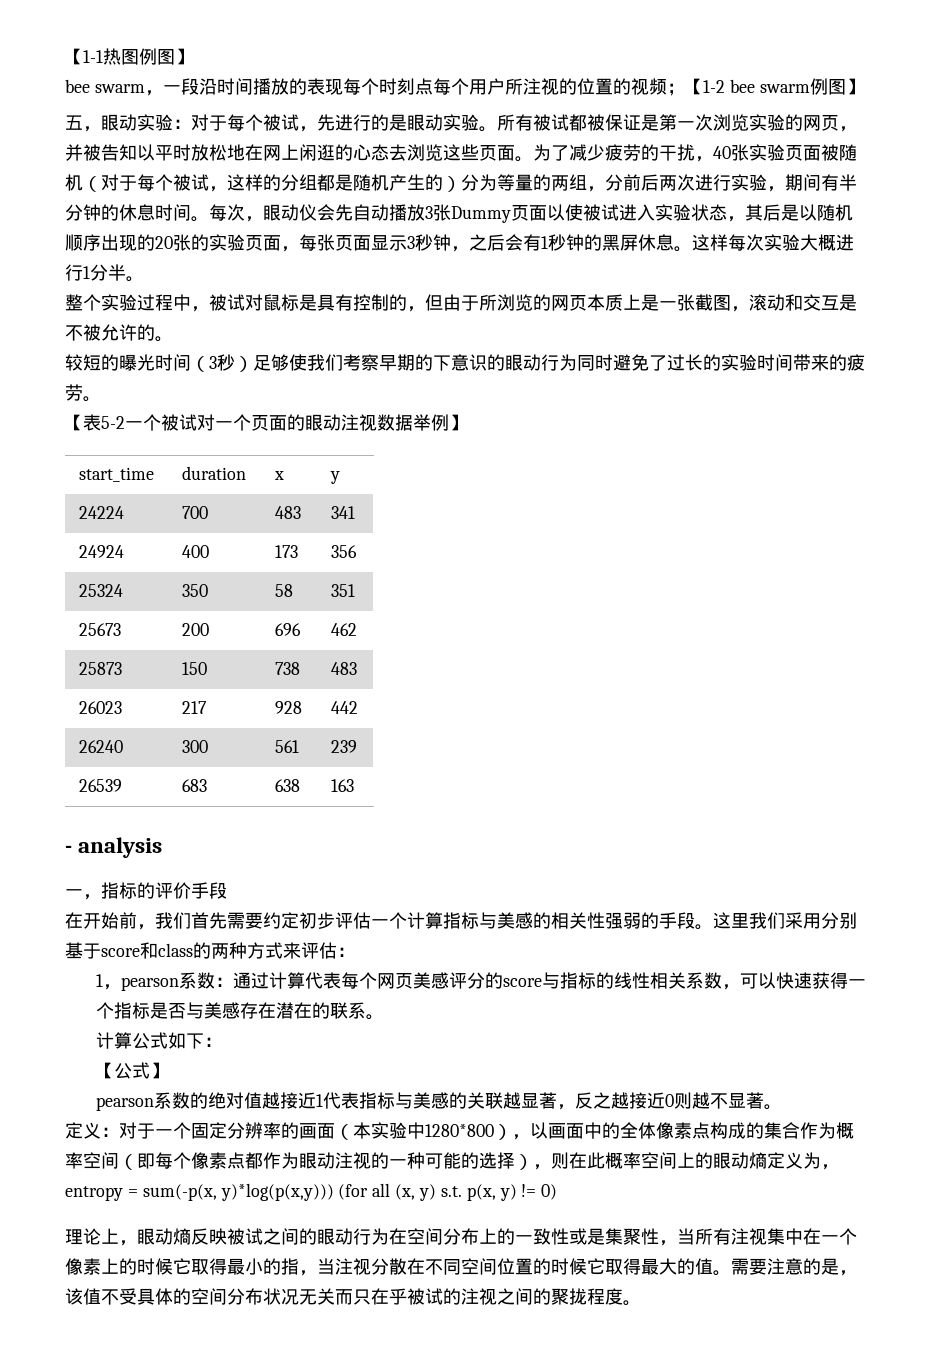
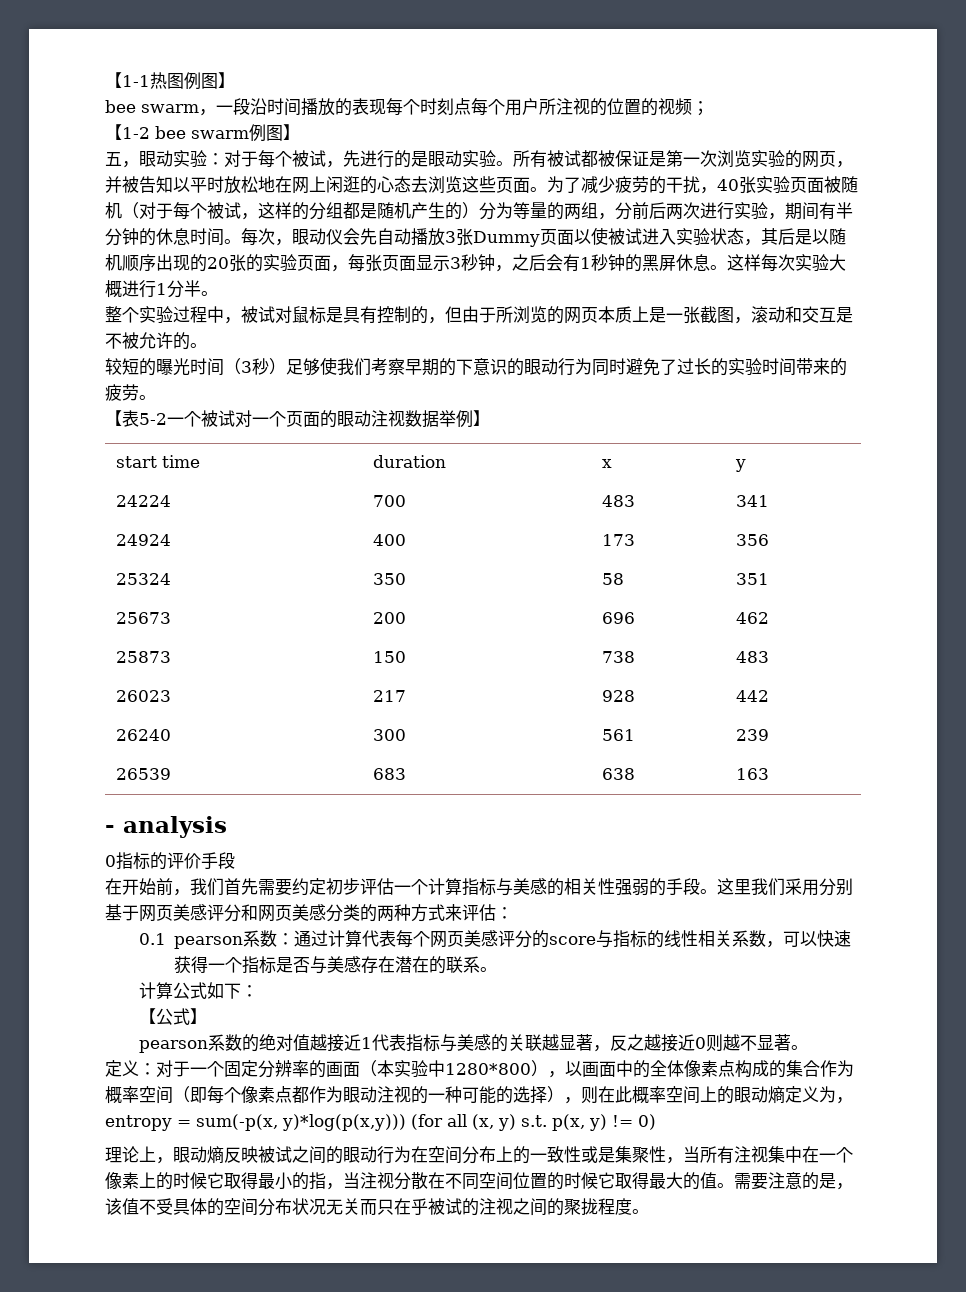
- bee swarm，一段沿时间播放的表现每个时刻点每个用户所注视的位置的视频；【1-2 bee swarm例图】
+ bee swarm，一段沿时间播放的表现每个时刻点每个用户所注视的位置的视频；
+ 【1-2 bee swarm例图】
- start_time | duration | x | y
+ start time | duration | x | y
- 一，指标的评价手段
+ 0指标的评价手段
- 这里我们采用分别基于score和class的两种方式来评估：
+ 这里我们采用分别基于网页美感评分和网页美感分类的两种方式来评估：
- 1，pearson系数：通过计算代表每个网页美感评分的score与指标的线性相关系数，可以快速获得一个指标是否与美感存在潜在的联系。
+ 0.1 pearson系数：通过计算代表每个网页美感评分的score与指标的线性相关系数，可以快速获得一个指标是否与美感存在潜在的联系。

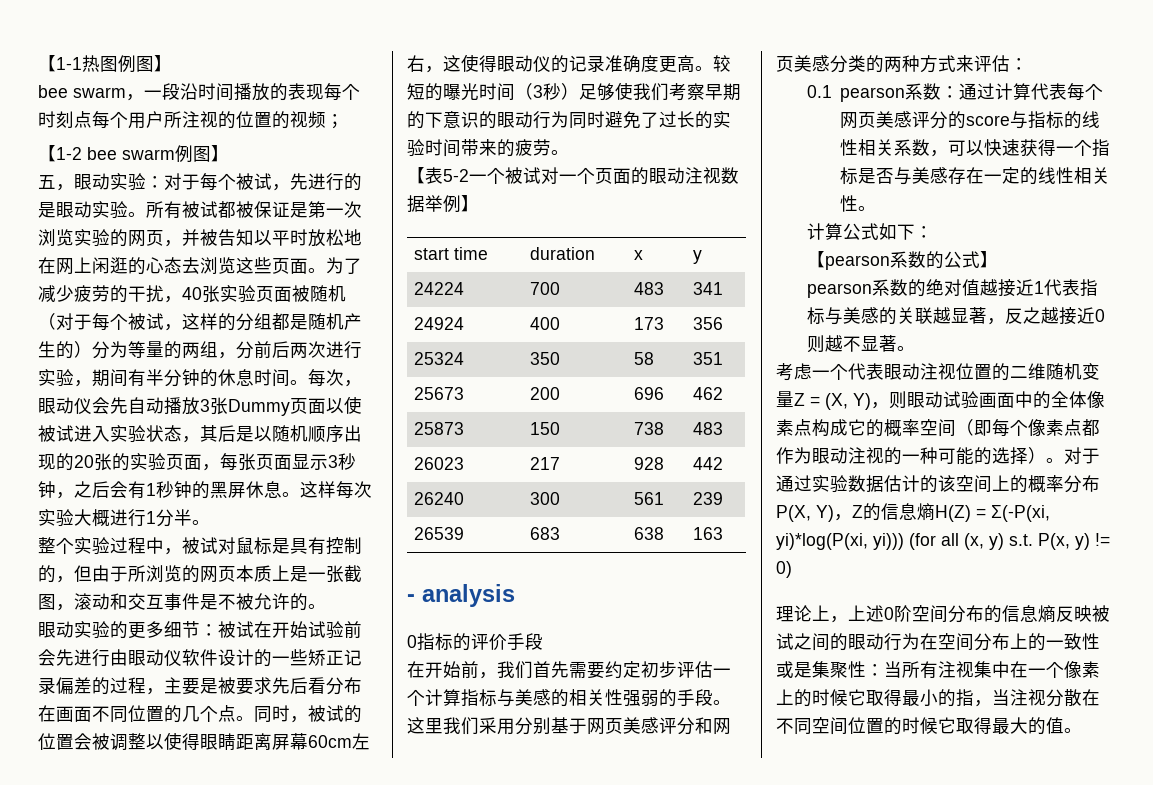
- 整个实验过程中，被试对鼠标是具有控制的，但由于所浏览的网页本质上是一张截图，滚动和交互是不被允许的。
+ 整个实验过程中，被试对鼠标是具有控制的，但由于所浏览的网页本质上是一张截图，滚动和交互事件是不被允许的。
+ 眼动实验的更多细节：被试在开始试验前会先进行由眼动仪软件设计的一些矫正记录偏差的过程，主要是被要求先后看分布在画面不同位置的几个点。同时，被试的位置会被调整以使得眼睛距离屏幕60cm左右，这使得眼动仪的记录准确度更高。
- 0.1 pearson系数：通过计算代表每个网页美感评分的score与指标的线性相关系数，可以快速获得一个指标是否与美感存在潜在的联系。
+ 0.1 pearson系数：通过计算代表每个网页美感评分的score与指标的线性相关系数，可以快速获得一个指标是否与美感存在一定的线性相关性。
- 【公式】
+ 【pearson系数的公式】
- 定义：对于一个固定分辨率的画面（本实验中1280*800），以画面中的全体像素点构成的集合作为概率空间（即每个像素点都作为眼动注视的一种可能的选择），则在此概率空间上的眼动熵定义为，entropy = sum(-p(x, y)*log(p(x,y))) (for all (x, y) s.t. p(x, y) != 0)
+ 考虑一个代表眼动注视位置的二维随机变量Z = (X, Y)，则眼动试验画面中的全体像素点构成它的概率空间（即每个像素点都作为眼动注视的一种可能的选择）。对于通过实验数据估计的该空间上的概率分布P(X, Y)，Z的信息熵H(Z) = Σ(-P(xi, yi)*log(P(xi, yi))) (for all (x, y) s.t. P(x, y) != 0)
- 理论上，眼动熵反映被试之间的眼动行为在空间分布上的一致性或是集聚性，当所有注视集中在一个像素上的时候它取得最小的指，当注视分散在不同空间位置的时候它取得最大的值。需要注意的是，该值不受具体的空间分布状况无关而只在乎被试的注视之间的聚拢程度。
+ 理论上，上述0阶空间分布的信息熵反映被试之间的眼动行为在空间分布上的一致性或是集聚性：当所有注视集中在一个像素上的时候它取得最小的指，当注视分散在不同空间位置的时候它取得最大的值。

